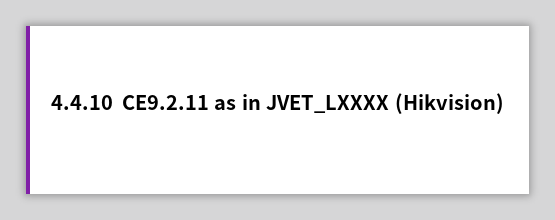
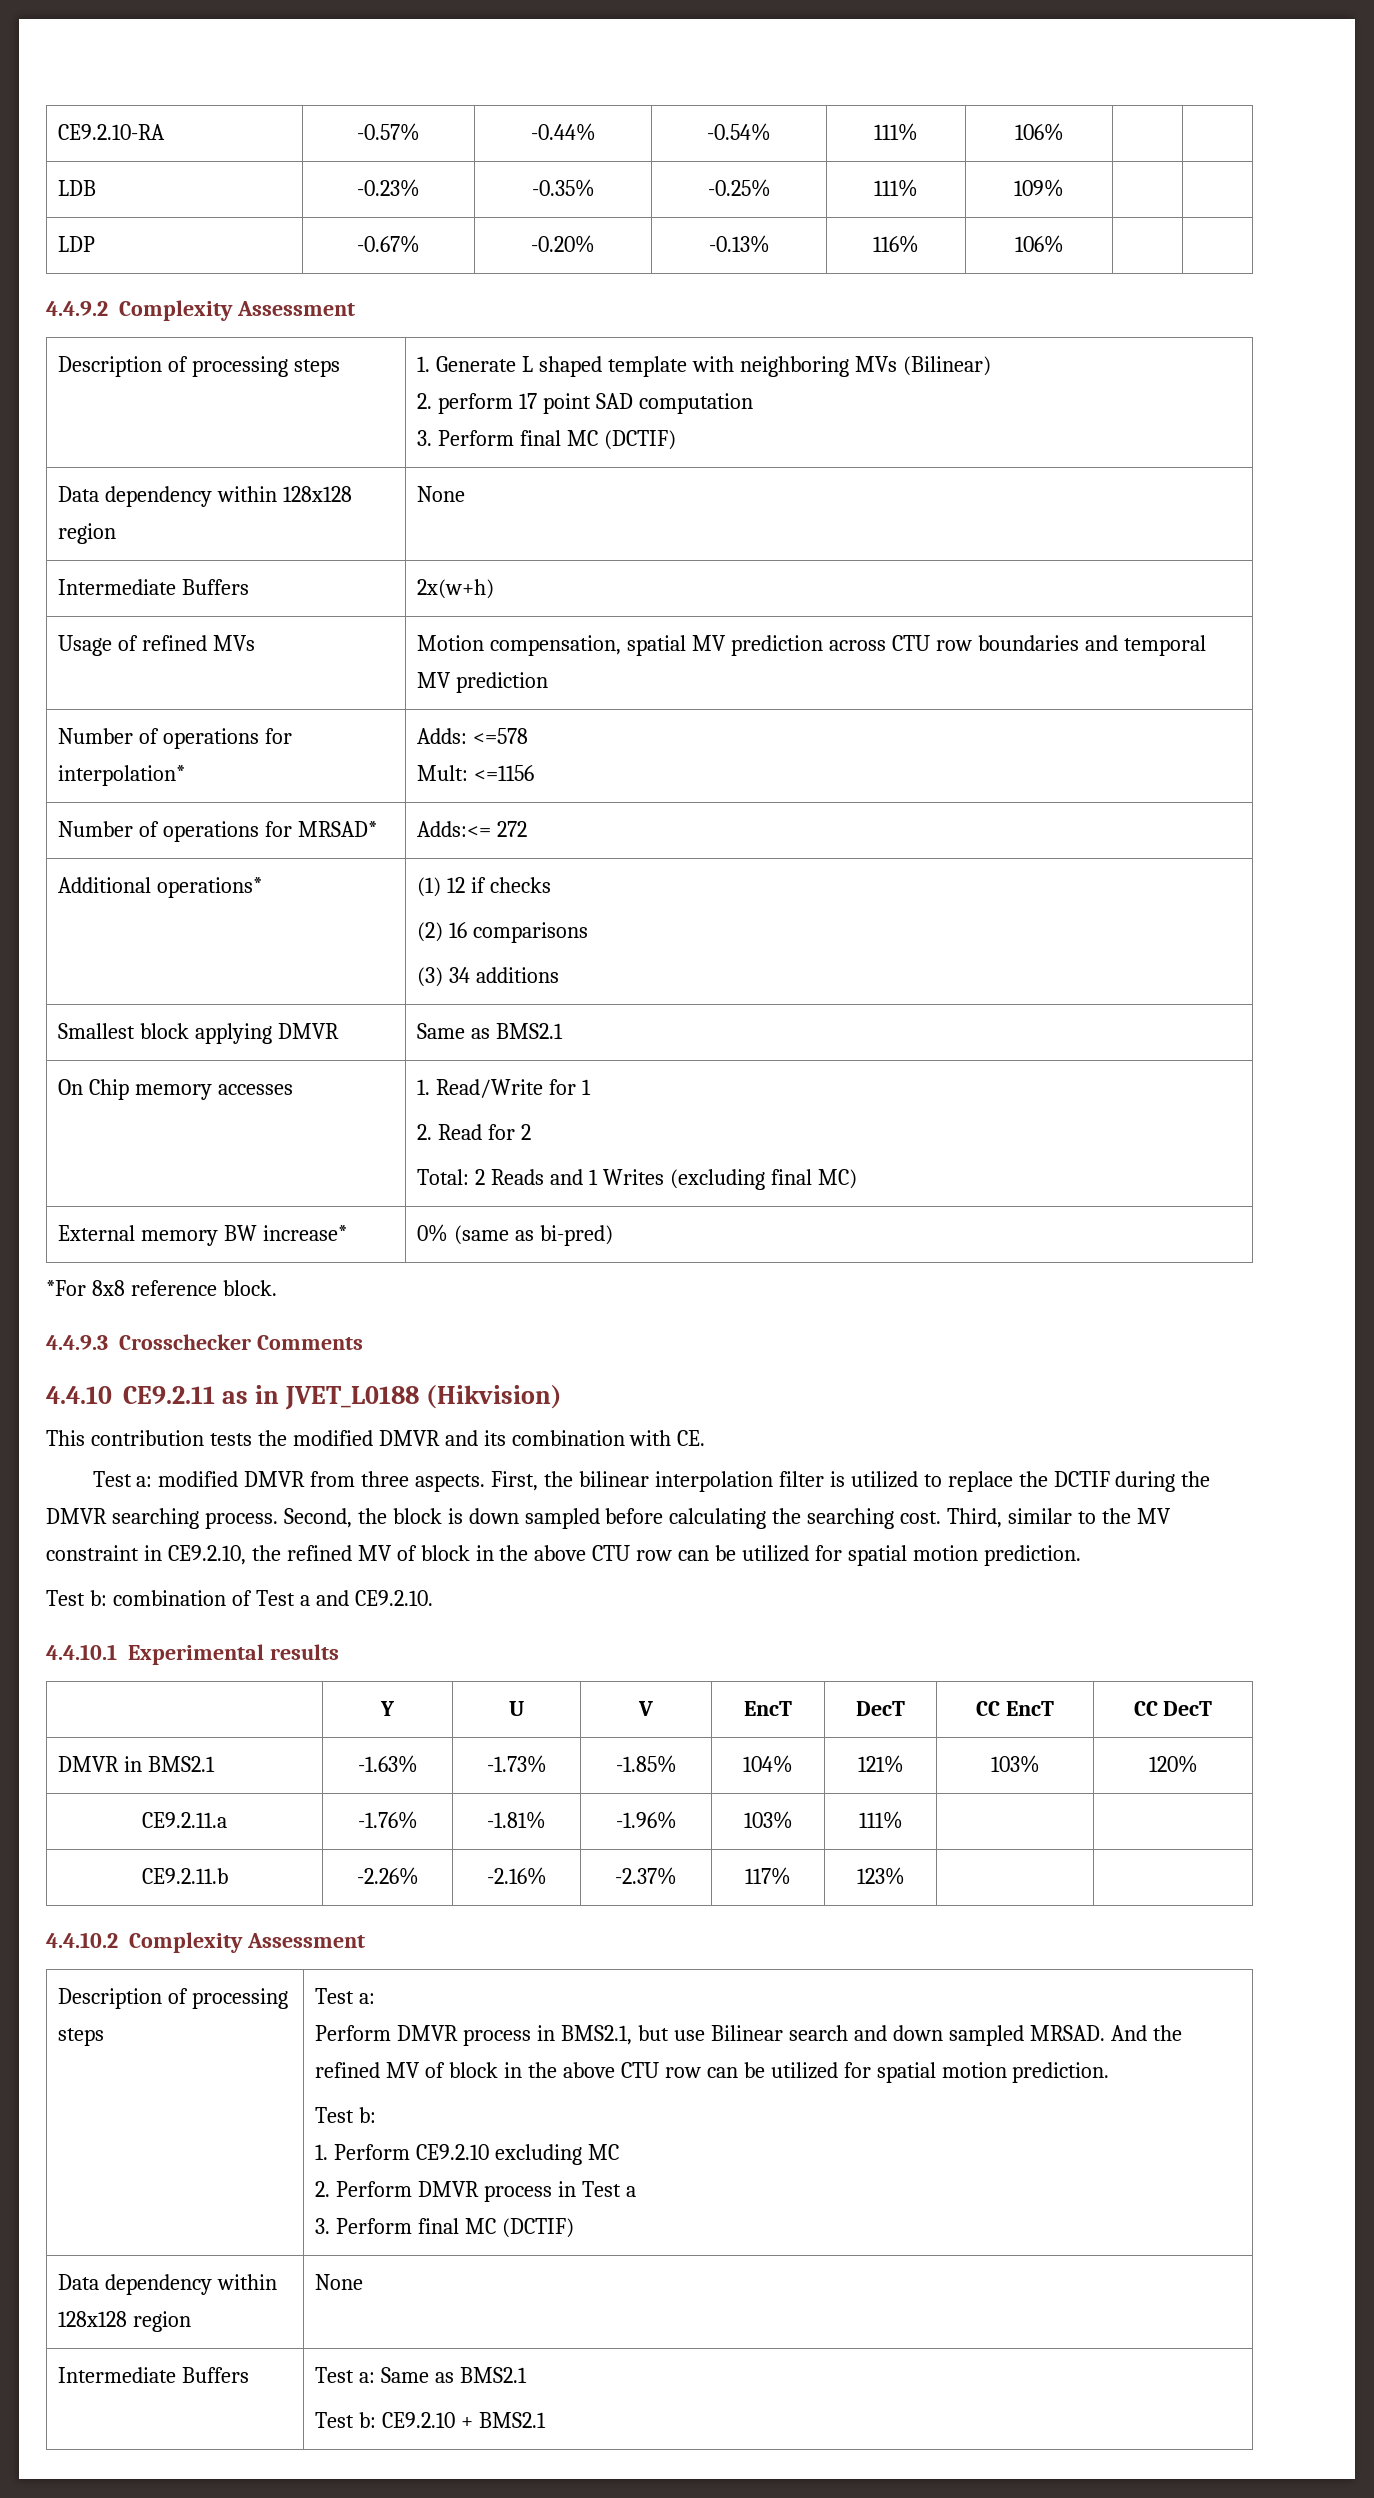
+ CE9.2.10-RA | -0.57% | -0.44% | -0.54% | 111% | 106% | |
+ LDB | -0.23% | -0.35% | -0.25% | 111% | 109% | |
+ LDP | -0.67% | -0.20% | -0.13% | 116% | 106% | |
+ 4.4.9.2 Complexity Assessment
+ Description of processing steps | 1. Generate L shaped template with neighboring MVs (Bilinear)
+ 2. perform 17 point SAD computation
+ 3. Perform final MC (DCTIF)
+ Data dependency within 128x128 region | None
+ Intermediate Buffers | 2x(w+h)
+ Usage of refined MVs | Motion compensation, spatial MV prediction across CTU row boundaries and temporal MV prediction
+ Number of operations for interpolation* | Adds: <=578
+ Mult: <=1156
+ Number of operations for MRSAD* | Adds:<= 272
+ Additional operations* | (1) 12 if checks
+ (2) 16 comparisons
+ (3) 34 additions
+ Smallest block applying DMVR | Same as BMS2.1
+ On Chip memory accesses | 1. Read/Write for 1
+ 2. Read for 2
+ Total: 2 Reads and 1 Writes (excluding final MC)
+ External memory BW increase* | 0% (same as bi-pred)
+ *For 8x8 reference block.
+ 4.4.9.3 Crosschecker Comments
- 4.4.10 CE9.2.11 as in JVET_LXXXX (Hikvision)
+ 4.4.10 CE9.2.11 as in JVET_L0188 (Hikvision)
+ This contribution tests the modified DMVR and its combination with CE.
+ Test a: modified DMVR from three aspects. First, the bilinear interpolation filter is utilized to replace the DCTIF during the DMVR searching process. Second, the block is down sampled before calculating the searching cost. Third, similar to the MV constraint in CE9.2.10, the refined MV of block in the above CTU row can be utilized for spatial motion prediction.
+ Test b: combination of Test a and CE9.2.10.
+ 4.4.10.1 Experimental results
+ | Y | U | V | EncT | DecT | CC EncT | CC DecT
+ DMVR in BMS2.1 | -1.63% | -1.73% | -1.85% | 104% | 121% | 103% | 120%
+ CE9.2.11.a | -1.76% | -1.81% | -1.96% | 103% | 111% | |
+ CE9.2.11.b | -2.26% | -2.16% | -2.37% | 117% | 123% | |
+ 4.4.10.2 Complexity Assessment
+ Description of processing steps | Test a:
+ Perform DMVR process in BMS2.1, but use Bilinear search and down sampled MRSAD. And the refined MV of block in the above CTU row can be utilized for spatial motion prediction.
+ Test b:
+ 1. Perform CE9.2.10 excluding MC
+ 2. Perform DMVR process in Test a
+ 3. Perform final MC (DCTIF)
+ Data dependency within 128x128 region | None
+ Intermediate Buffers | Test a: Same as BMS2.1
+ Test b: CE9.2.10 + BMS2.1

